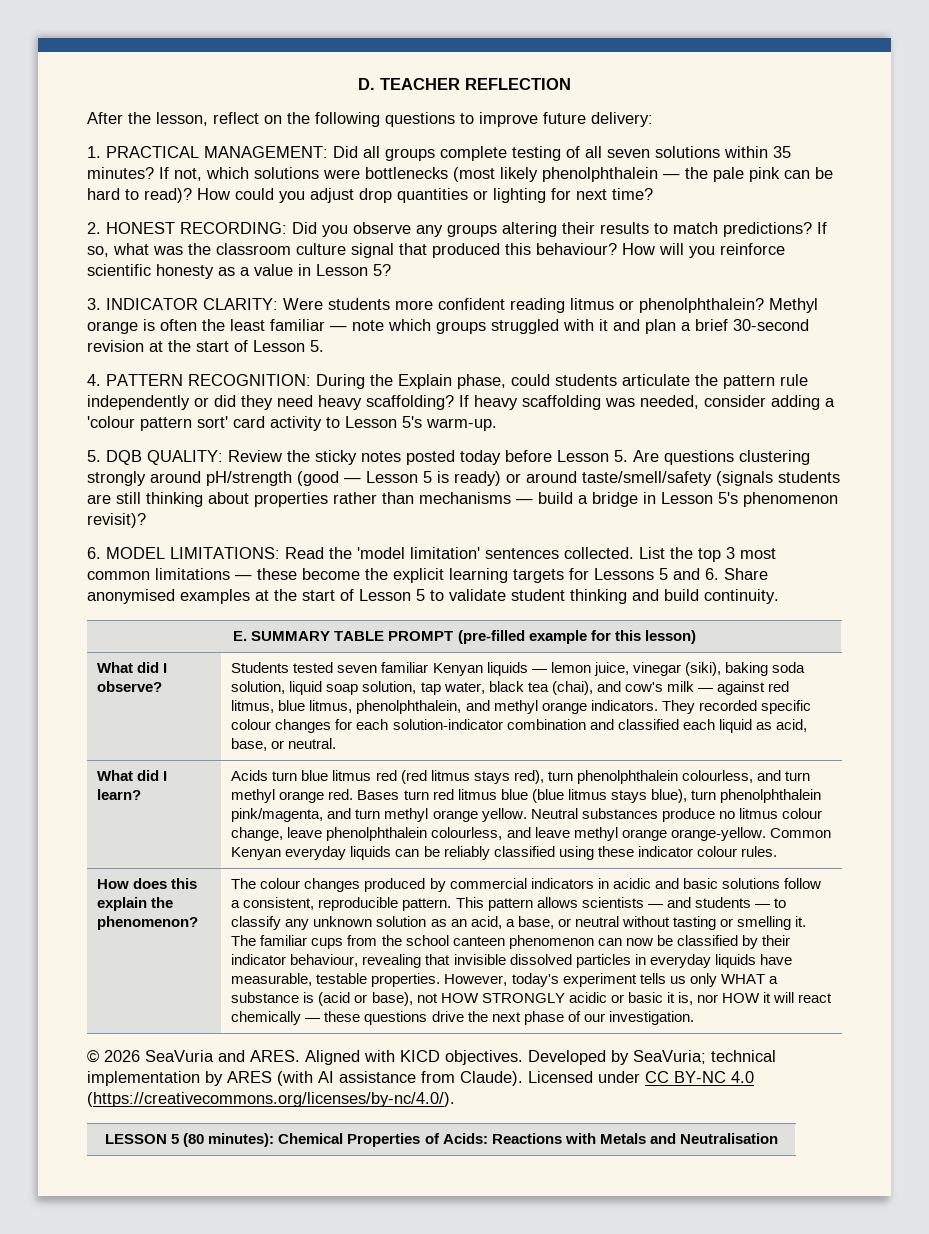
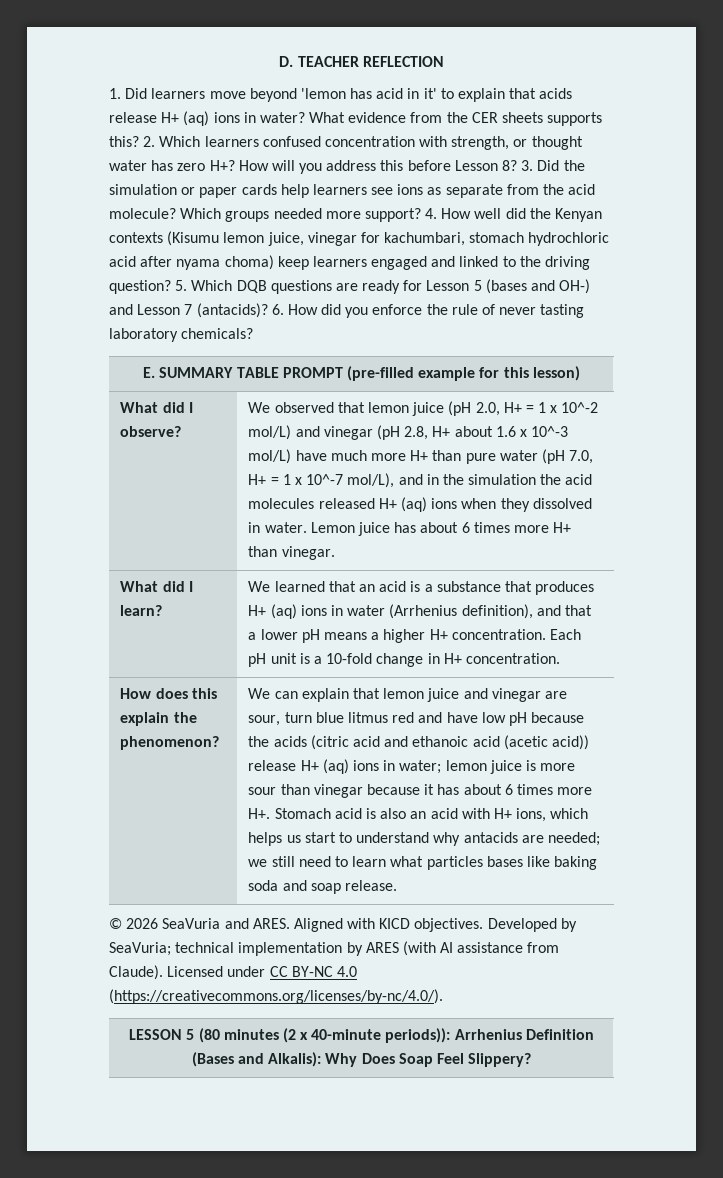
- After the lesson, reflect on the following questions to improve future delivery:
- 1. PRACTICAL MANAGEMENT: Did all groups complete testing of all seven solutions within 35 minutes? If not, which solutions were bottlenecks (most likely phenolphthalein — the pale pink can be hard to read)? How could you adjust drop quantities or lighting for next time?
- 2. HONEST RECORDING: Did you observe any groups altering their results to match predictions? If so, what was the classroom culture signal that produced this behaviour? How will you reinforce scientific honesty as a value in Lesson 5?
- 3. INDICATOR CLARITY: Were students more confident reading litmus or phenolphthalein? Methyl orange is often the least familiar — note which groups struggled with it and plan a brief 30-second revision at the start of Lesson 5.
- 4. PATTERN RECOGNITION: During the Explain phase, could students articulate the pattern rule independently or did they need heavy scaffolding? If heavy scaffolding was needed, consider adding a 'colour pattern sort' card activity to Lesson 5's warm-up.
- 5. DQB QUALITY: Review the sticky notes posted today before Lesson 5. Are questions clustering strongly around pH/strength (good — Lesson 5 is ready) or around taste/smell/safety (signals students are still thinking about properties rather than mechanisms — build a bridge in Lesson 5's phenomenon revisit)?
- 6. MODEL LIMITATIONS: Read the 'model limitation' sentences collected. List the top 3 most common limitations — these become the explicit learning targets for Lessons 5 and 6. Share anonymised examples at the start of Lesson 5 to validate student thinking and build continuity.
+ 1. Did learners move beyond 'lemon has acid in it' to explain that acids release H+ (aq) ions in water? What evidence from the CER sheets supports this? 2. Which learners confused concentration with strength, or thought water has zero H+? How will you address this before Lesson 8? 3. Did the simulation or paper cards help learners see ions as separate from the acid molecule? Which groups needed more support? 4. How well did the Kenyan contexts (Kisumu lemon juice, vinegar for kachumbari, stomach hydrochloric acid after nyama choma) keep learners engaged and linked to the driving question? 5. Which DQB questions are ready for Lesson 5 (bases and OH-) and Lesson 7 (antacids)? 6. How did you enforce the rule of never tasting laboratory chemicals?
- Students tested seven familiar Kenyan liquids — lemon juice, vinegar (siki), baking soda solution, liquid soap solution, tap water, black tea (chai), and cow's milk — against red litmus, blue litmus, phenolphthalein, and methyl orange indicators. They recorded specific colour changes for each solution-indicator combination and classified each liquid as acid, base, or neutral.
- What did I learn? | Acids turn blue litmus red (red litmus stays red), turn phenolphthalein colourless, and turn methyl orange red. Bases turn red litmus blue (blue litmus stays blue), turn phenolphthalein pink/magenta, and turn methyl orange yellow. Neutral substances produce no litmus colour change, leave phenolphthalein colourless, and leave methyl orange orange-yellow. Common Kenyan everyday liquids can be reliably classified using these indicator colour rules.
+ We observed that lemon juice (pH 2.0, H+ = 1 x 10^-2 mol/L) and vinegar (pH 2.8, H+ about 1.6 x 10^-3 mol/L) have much more H+ than pure water (pH 7.0, H+ = 1 x 10^-7 mol/L), and in the simulation the acid molecules released H+ (aq) ions when they dissolved in water. Lemon juice has about 6 times more H+ than vinegar.
+ What did I learn? | We learned that an acid is a substance that produces H+ (aq) ions in water (Arrhenius definition), and that a lower pH means a higher H+ concentration. Each pH unit is a 10-fold change in H+ concentration.
- The colour changes produced by commercial indicators in acidic and basic solutions follow a consistent, reproducible pattern. This pattern allows scientists — and students — to classify any unknown solution as an acid, a base, or neutral without tasting or smelling it. The familiar cups from the school canteen phenomenon can now be classified by their indicator behaviour, revealing that invisible dissolved particles in everyday liquids have measurable, testable properties. However, today's experiment tells us only WHAT a substance is (acid or base), not HOW STRONGLY acidic or basic it is, nor HOW it will react chemically — these questions drive the next phase of our investigation.
+ We can explain that lemon juice and vinegar are sour, turn blue litmus red and have low pH because the acids (citric acid and ethanoic acid (acetic acid)) release H+ (aq) ions in water; lemon juice is more sour than vinegar because it has about 6 times more H+. Stomach acid is also an acid with H+ ions, which helps us start to understand why antacids are needed; we still need to learn what particles bases like baking soda and soap release.
- LESSON 5 (80 minutes): Chemical Properties of Acids: Reactions with Metals and Neutralisation
+ LESSON 5 (80 minutes (2 x 40-minute periods)): Arrhenius Definition (Bases and Alkalis): Why Does Soap Feel Slippery?

